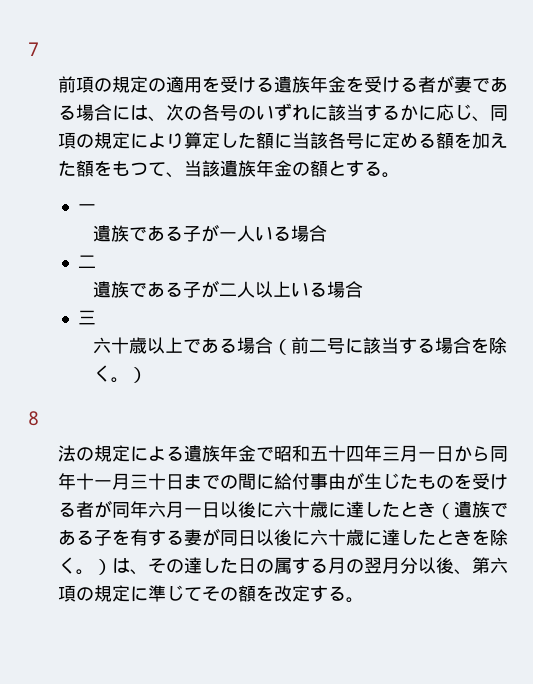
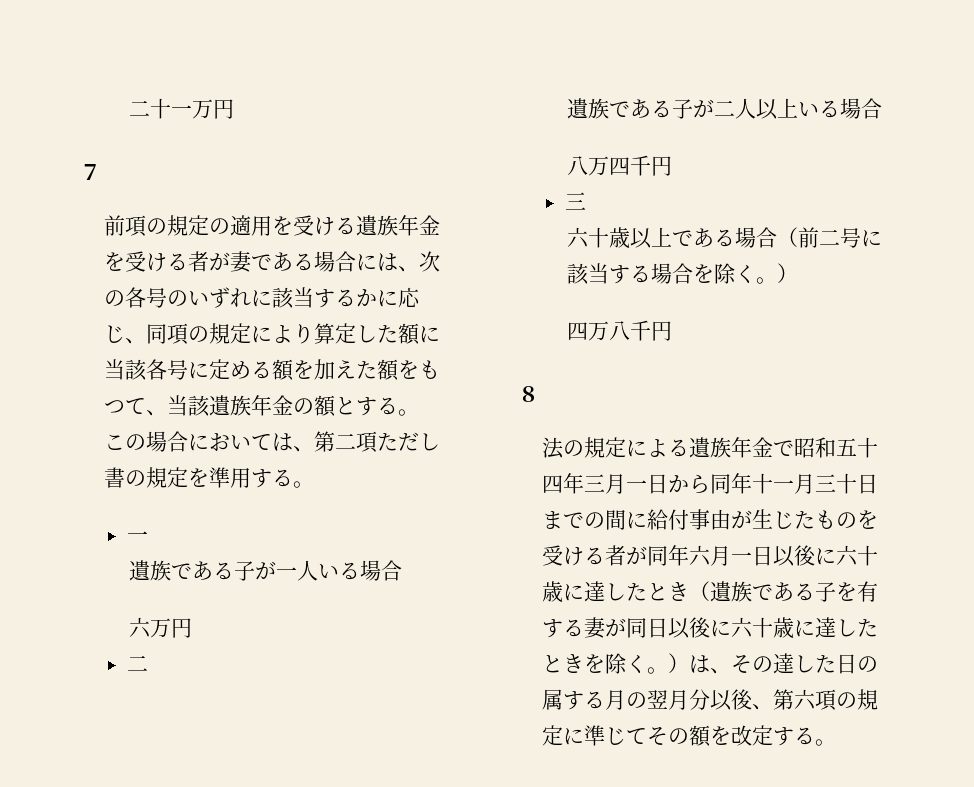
+ 二十一万円
+ この場合においては、第二項ただし書の規定を準用する。
+ 六万円
+ 八万四千円
+ 四万八千円

